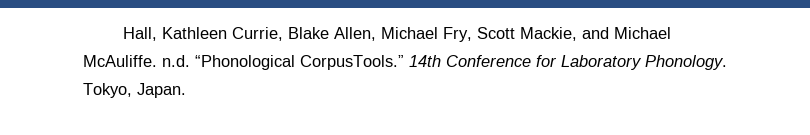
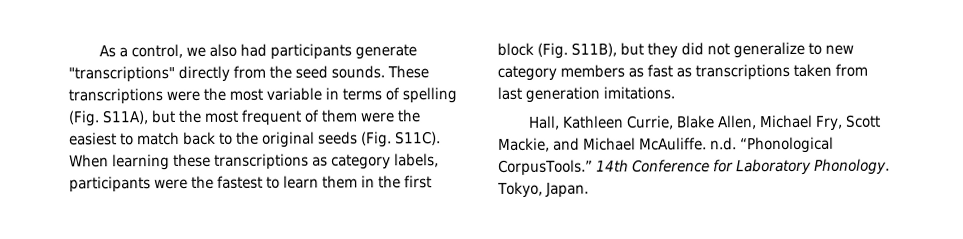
+ As a control, we also had participants generate "transcriptions" directly from the seed sounds. These transcriptions were the most variable in terms of spelling (Fig. S11A), but the most frequent of them were the easiest to match back to the original seeds (Fig. S11C). When learning these transcriptions as category labels, participants were the fastest to learn them in the first block (Fig. S11B), but they did not generalize to new category members as fast as transcriptions taken from last generation imitations.

